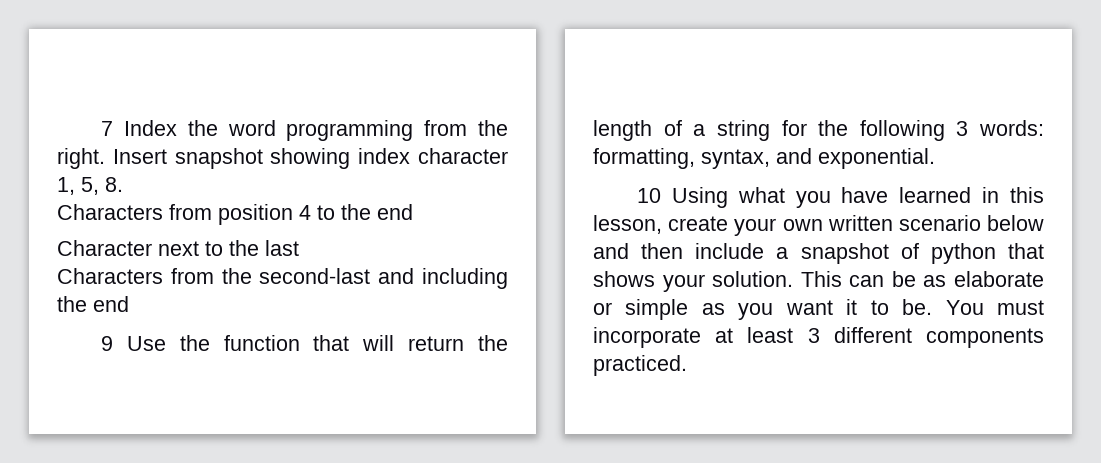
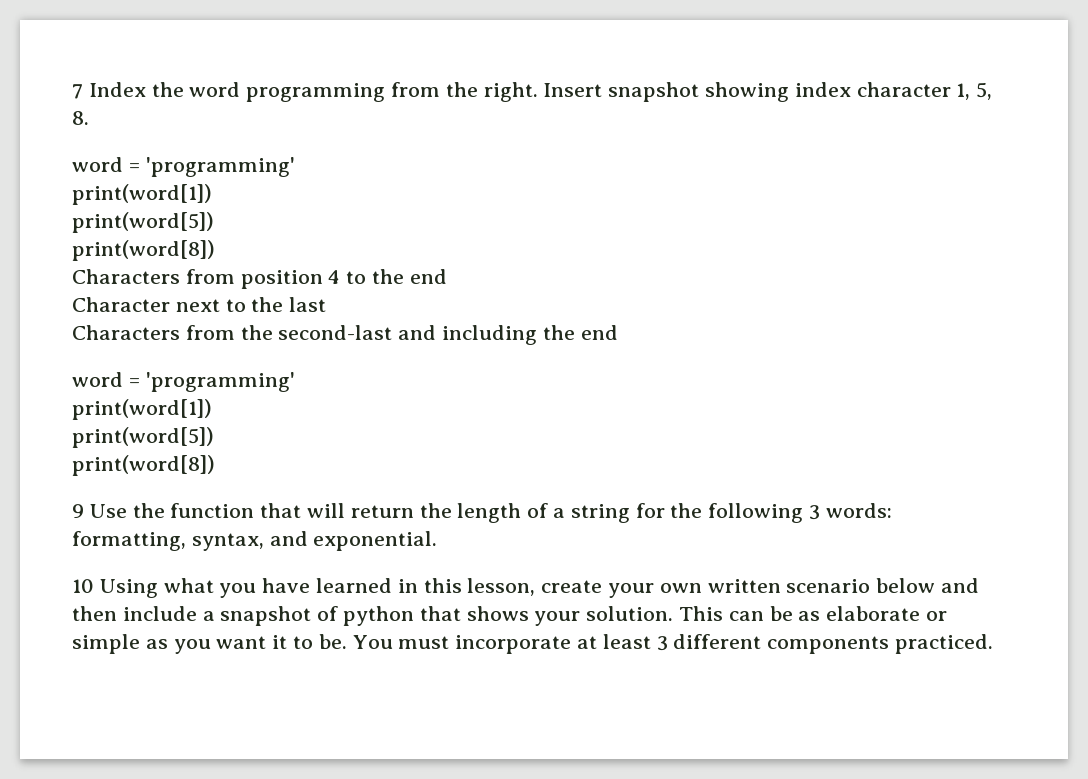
  Insert snapshot showing index character 1, 5, 8.
+ word = 'programming'
+ print(word[1])
+ print(word[5])
+ print(word[8])
  Characters from the second-last and including the end
+ word = 'programming'
+ print(word[1])
+ print(word[5])
+ print(word[8])

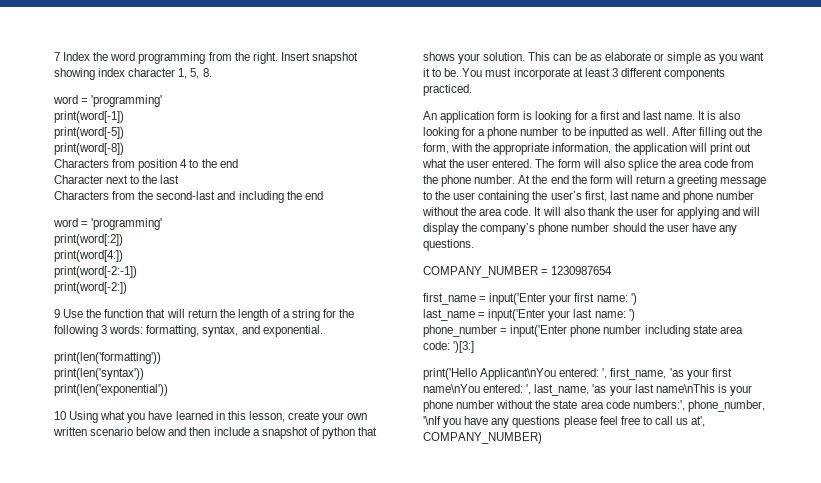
  Insert snapshot showing index character 1, 5, 8.
  word = 'programming'
- print(word[1])
- print(word[5])
- print(word[8])
+ print(word[-1])
+ print(word[-5])
+ print(word[-8])
  Characters from the second-last and including the end
  word = 'programming'
- print(word[1])
- print(word[5])
- print(word[8])
+ print(word[:2])
+ print(word[4:])
+ print(word[-2:-1])
+ print(word[-2:])
+ print(len('formatting'))
+ print(len('syntax'))
+ print(len('exponential'))
+ An application form is looking for a first and last name. It is also looking for a phone number to be inputted as well. After filling out the form, with the appropriate information, the application will print out what the user entered. The form will also splice the area code from the phone number. At the end the form will return a greeting message to the user containing the user’s first, last name and phone number without the area code. It will also thank the user for applying and will display the company’s phone number should the user have any questions.
+ COMPANY_NUMBER = 1230987654
+ first_name = input('Enter your first name: ')
+ last_name = input('Enter your last name: ')
+ phone_number = input('Enter phone number including state area code: ')[3:]
+ print('Hello Applicant\nYou entered: ', first_name, 'as your first name\nYou entered: ', last_name, 'as your last name\nThis is your phone number without the state area code numbers:', phone_number, '\nIf you have any questions please feel free to call us at', COMPANY_NUMBER)

